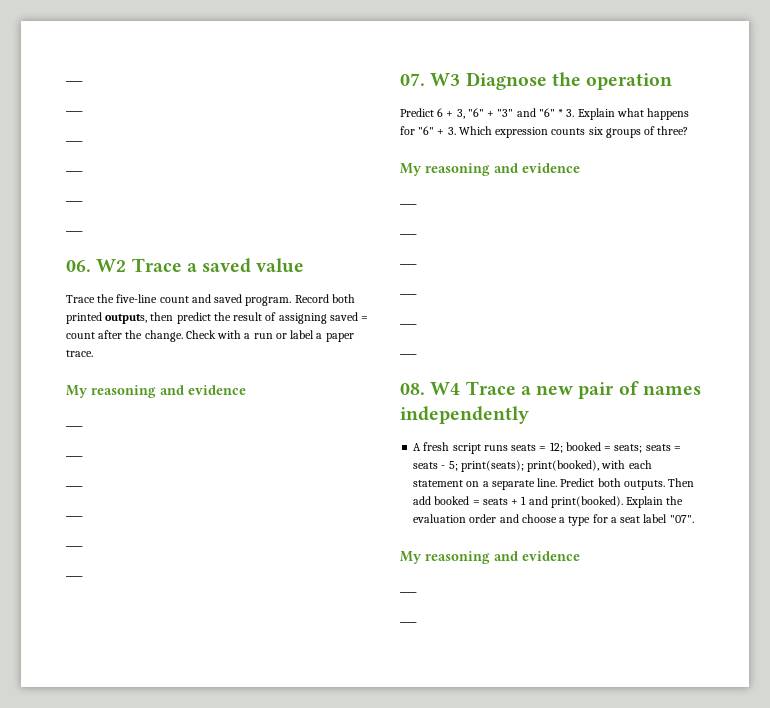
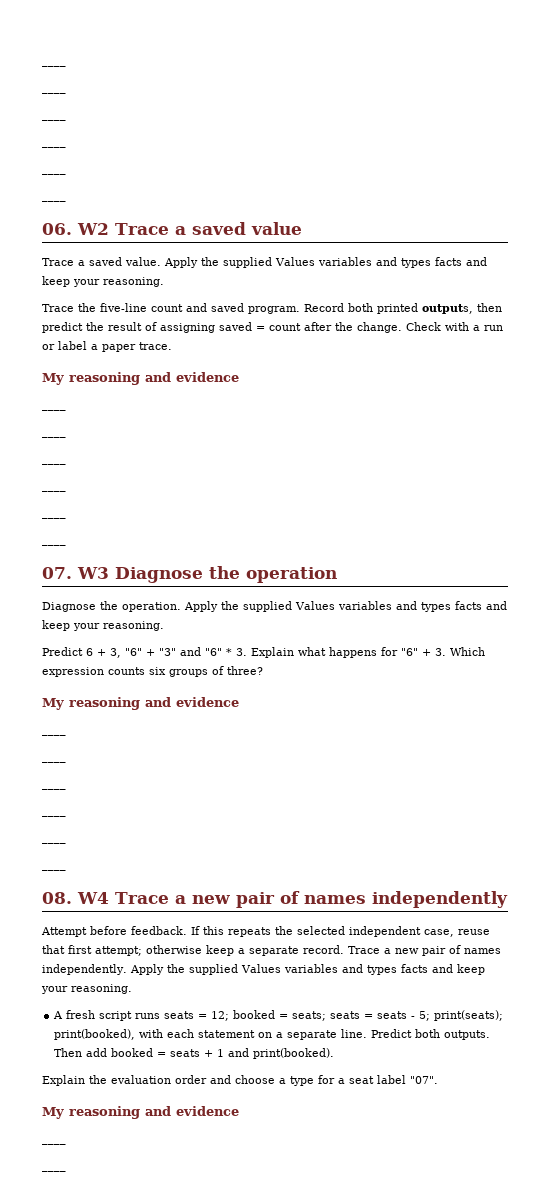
+ Trace a saved value. Apply the supplied Values variables and types facts and keep your reasoning.
+ Diagnose the operation. Apply the supplied Values variables and types facts and keep your reasoning.
+ Attempt before feedback. If this repeats the selected independent case, reuse that first attempt; otherwise keep a separate record. Trace a new pair of names independently. Apply the supplied Values variables and types facts and keep your reasoning.
- Then add booked = seats + 1 and print(booked). Explain the evaluation order and choose a type for a seat label "07".
+ Then add booked = seats + 1 and print(booked).
+ Explain the evaluation order and choose a type for a seat label "07".

